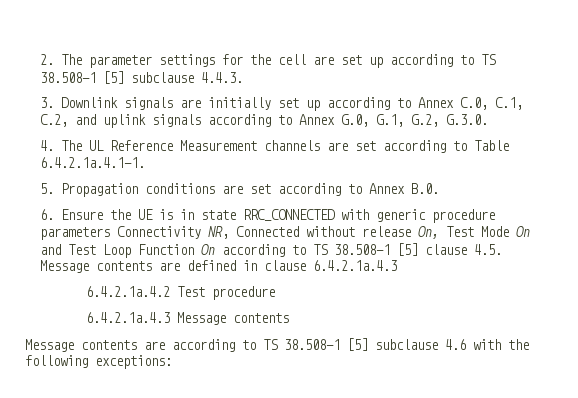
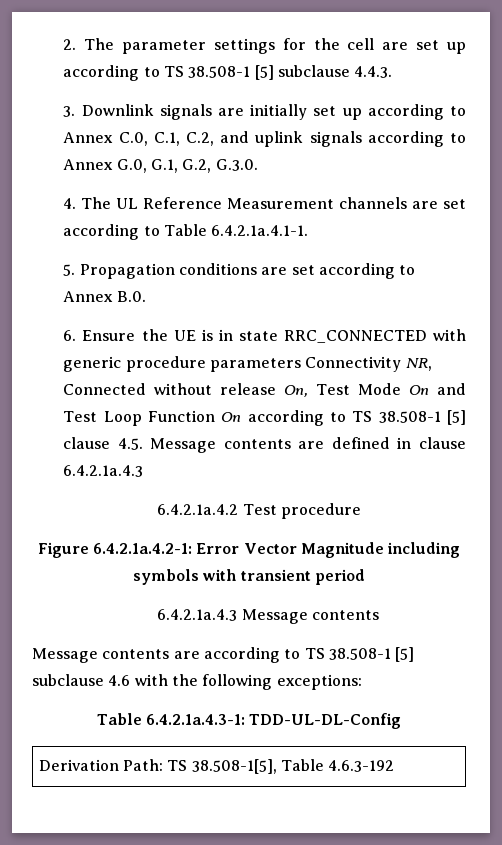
+ Figure 6.4.2.1a.4.2-1: Error Vector Magnitude including symbols with transient period
+ Table 6.4.2.1a.4.3-1: TDD-UL-DL-Config
+ Derivation Path: TS 38.508-1[5], Table 4.6.3-192

